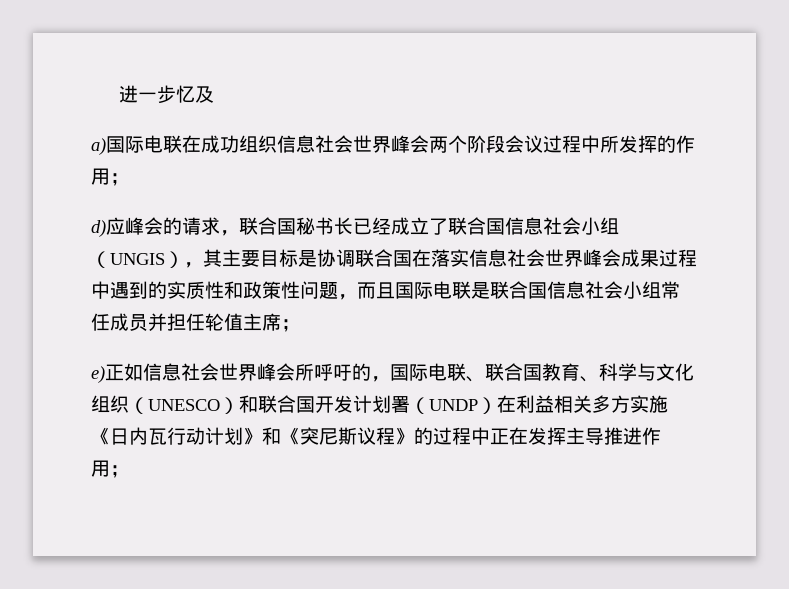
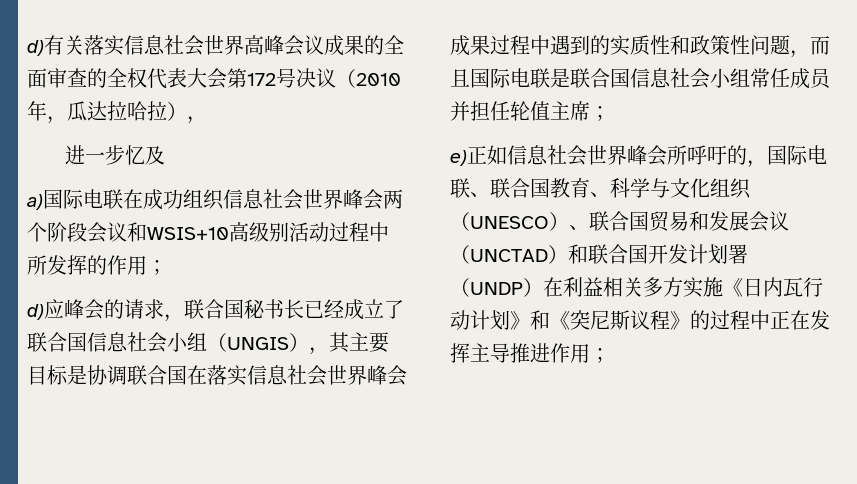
+ d)有关落实信息社会世界高峰会议成果的全面审查的全权代表大会第172号决议（2010年，瓜达拉哈拉），
- a)国际电联在成功组织信息社会世界峰会两个阶段会议过程中所发挥的作用；
+ a)国际电联在成功组织信息社会世界峰会两个阶段会议和WSIS+10高级别活动过程中所发挥的作用；
- e)正如信息社会世界峰会所呼吁的，国际电联、联合国教育、科学与文化组织（UNESCO）和联合国开发计划署（UNDP）在利益相关多方实施《日内瓦行动计划》和《突尼斯议程》的过程中正在发挥主导推进作用；
+ e)正如信息社会世界峰会所呼吁的，国际电联、联合国教育、科学与文化组织（UNESCO）、联合国贸易和发展会议（UNCTAD）和联合国开发计划署（UNDP）在利益相关多方实施《日内瓦行动计划》和《突尼斯议程》的过程中正在发挥主导推进作用；

